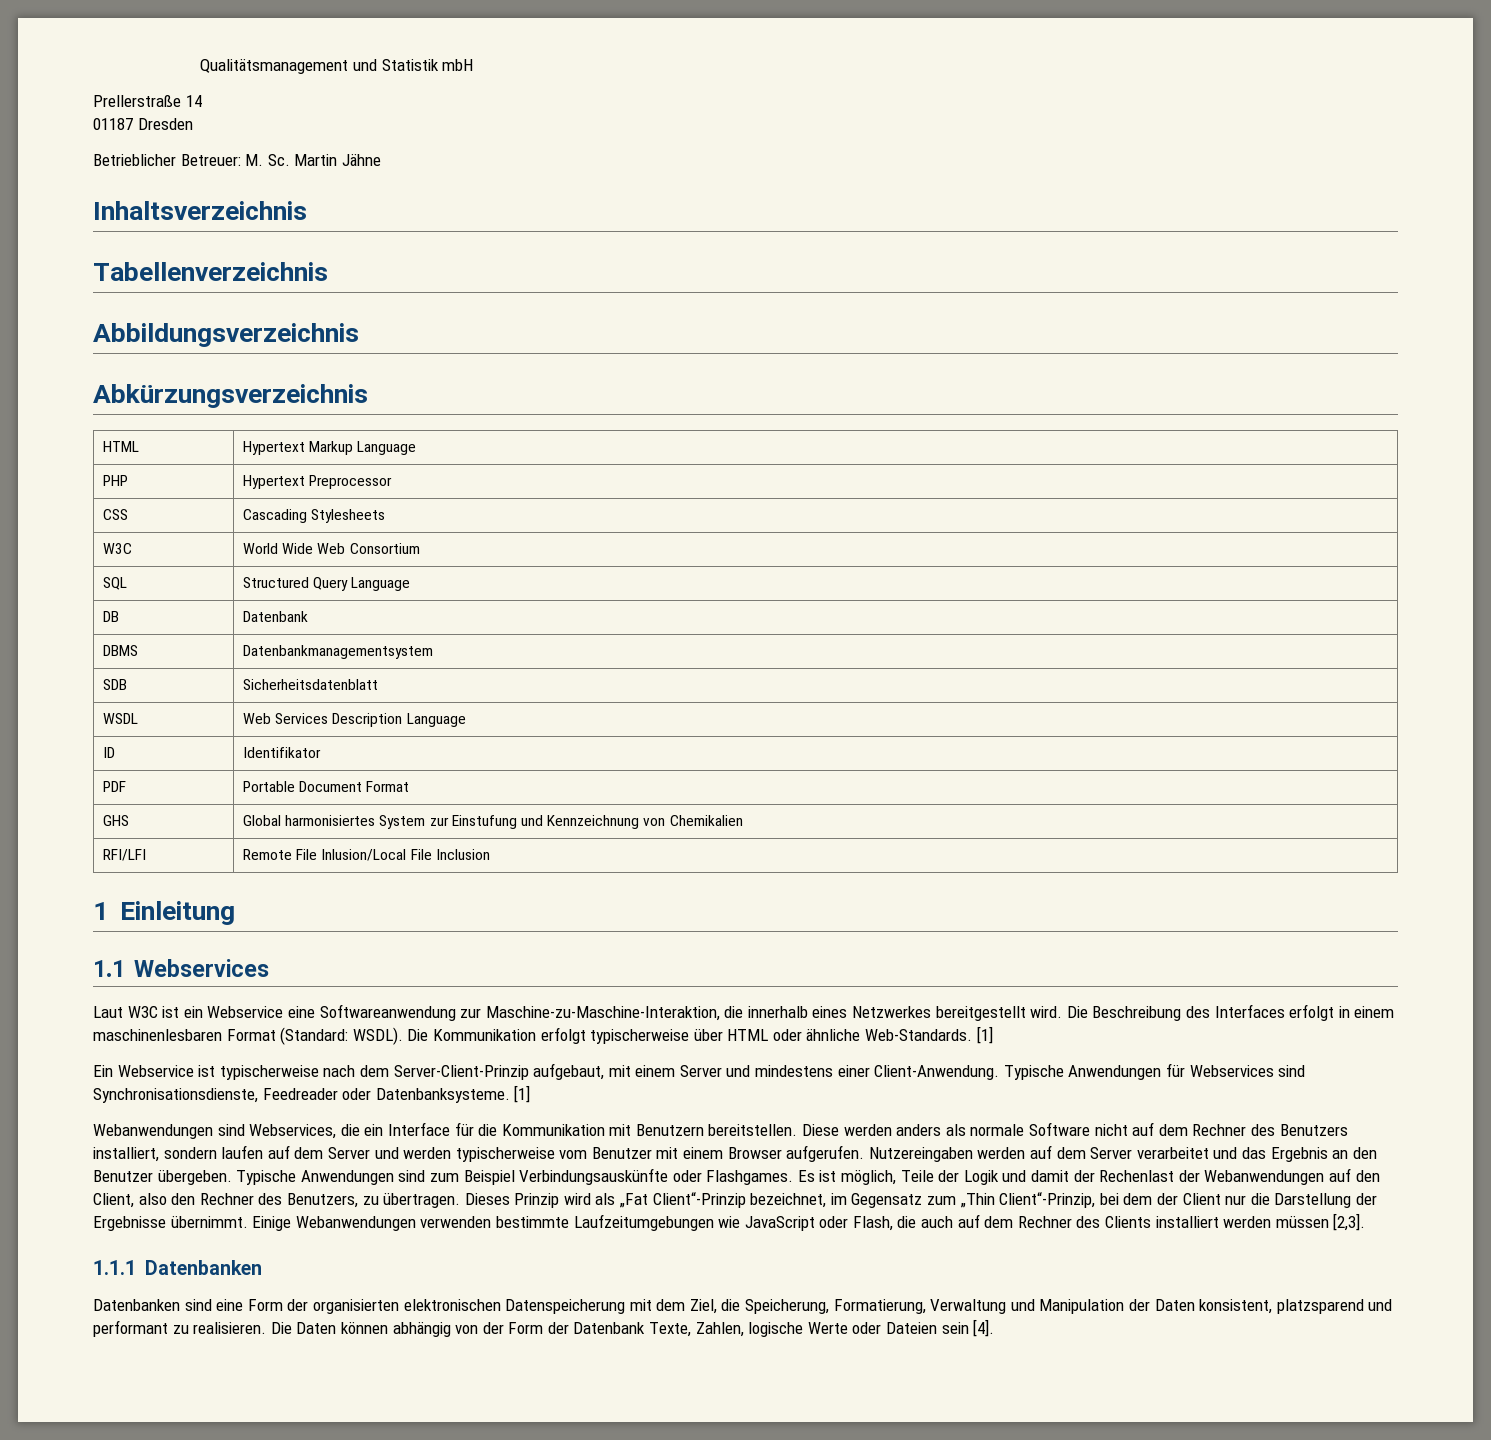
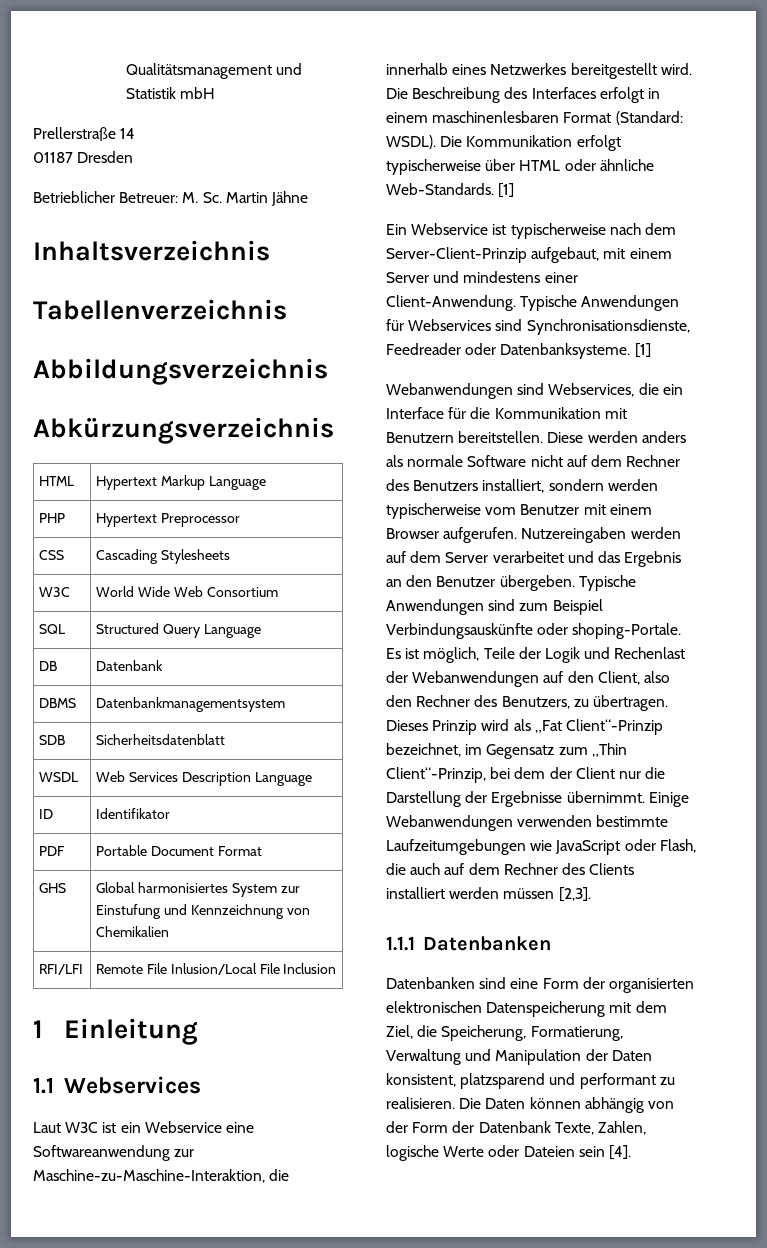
- Diese werden anders als normale Software nicht auf dem Rechner des Benutzers installiert, sondern laufen auf dem Server und werden typischerweise vom Benutzer mit einem Browser aufgerufen.
+ Diese werden anders als normale Software nicht auf dem Rechner des Benutzers installiert, sondern werden typischerweise vom Benutzer mit einem Browser aufgerufen.
- Typische Anwendungen sind zum Beispiel Verbindungsauskünfte oder Flashgames.
+ Typische Anwendungen sind zum Beispiel Verbindungsauskünfte oder shoping-Portale.
- Es ist möglich, Teile der Logik und damit der Rechenlast der Webanwendungen auf den Client, also den Rechner des Benutzers, zu übertragen.
+ Es ist möglich, Teile der Logik und Rechenlast der Webanwendungen auf den Client, also den Rechner des Benutzers, zu übertragen.

